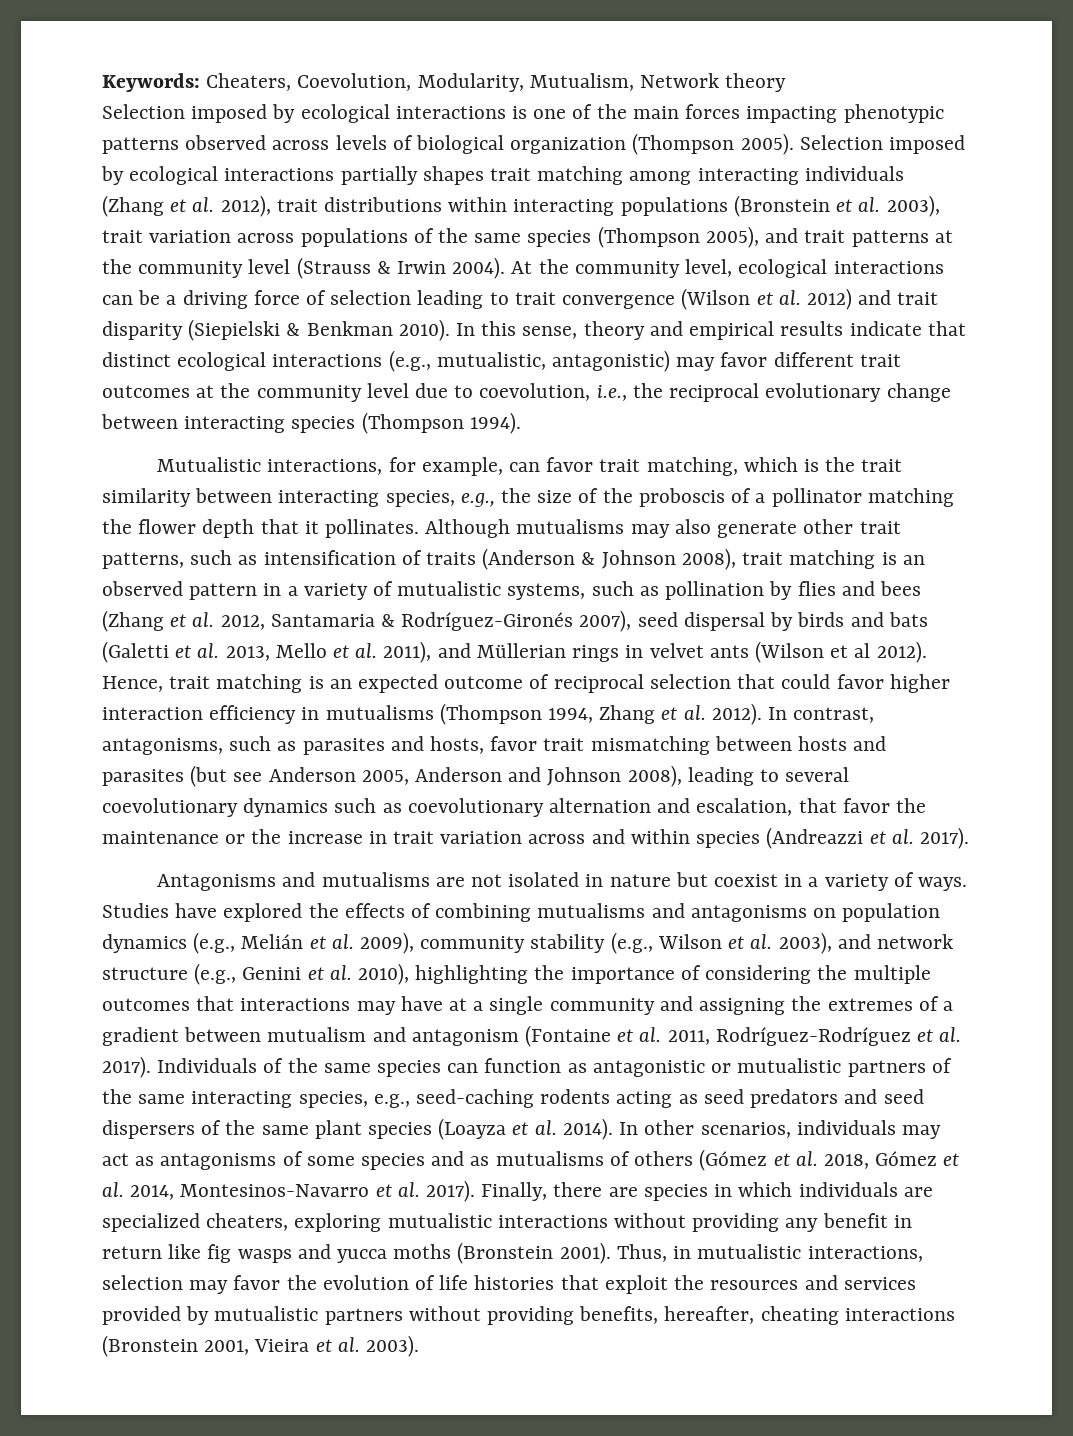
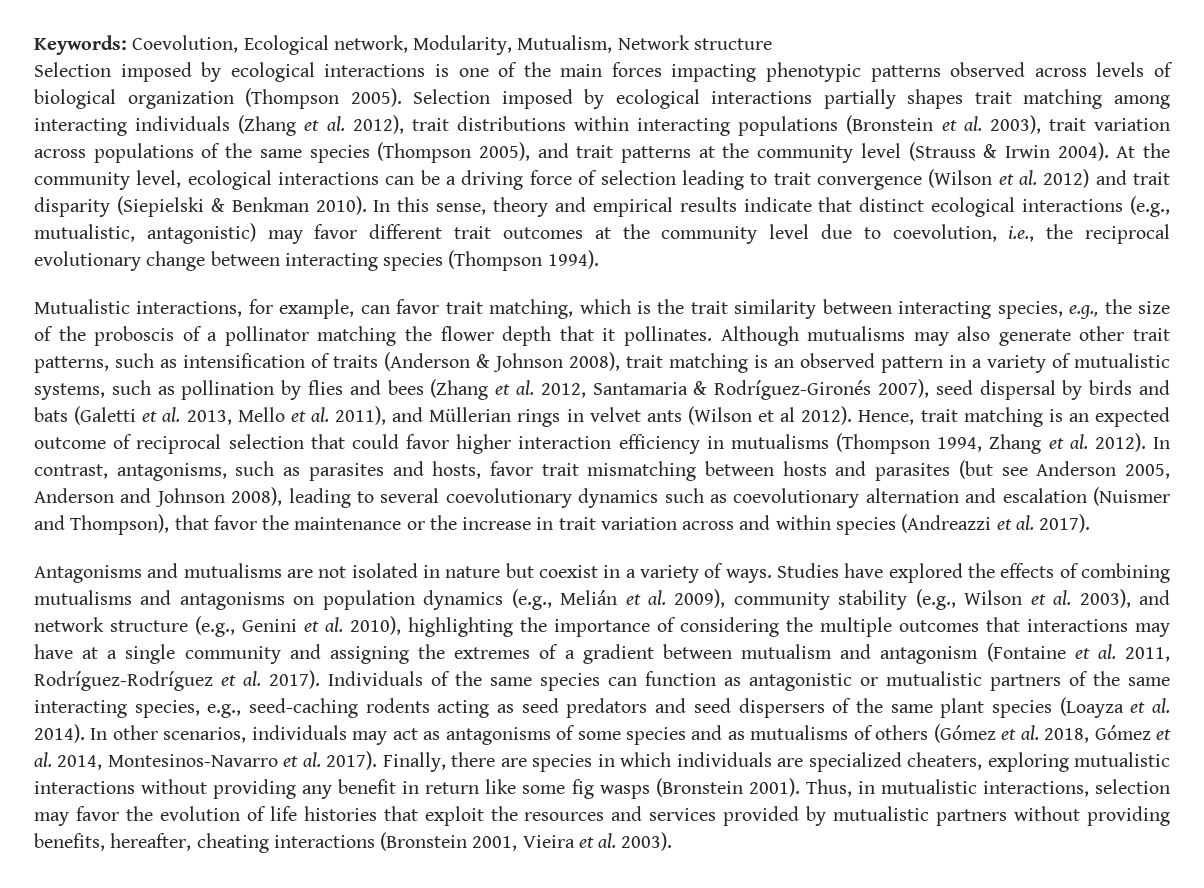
- Keywords: Cheaters, Coevolution, Modularity, Mutualism, Network theory
+ Keywords: Coevolution, Ecological network, Modularity, Mutualism, Network structure
- In contrast, antagonisms, such as parasites and hosts, favor trait mismatching between hosts and parasites (but see Anderson 2005, Anderson and Johnson 2008), leading to several coevolutionary dynamics such as coevolutionary alternation and escalation, that favor the maintenance or the increase in trait variation across and within species (Andreazzi et al. 2017).
+ In contrast, antagonisms, such as parasites and hosts, favor trait mismatching between hosts and parasites (but see Anderson 2005, Anderson and Johnson 2008), leading to several coevolutionary dynamics such as coevolutionary alternation and escalation (Nuismer and Thompson), that favor the maintenance or the increase in trait variation across and within species (Andreazzi et al. 2017).
- Finally, there are species in which individuals are specialized cheaters, exploring mutualistic interactions without providing any benefit in return like fig wasps and yucca moths (Bronstein 2001).
+ Finally, there are species in which individuals are specialized cheaters, exploring mutualistic interactions without providing any benefit in return like some fig wasps (Bronstein 2001).

